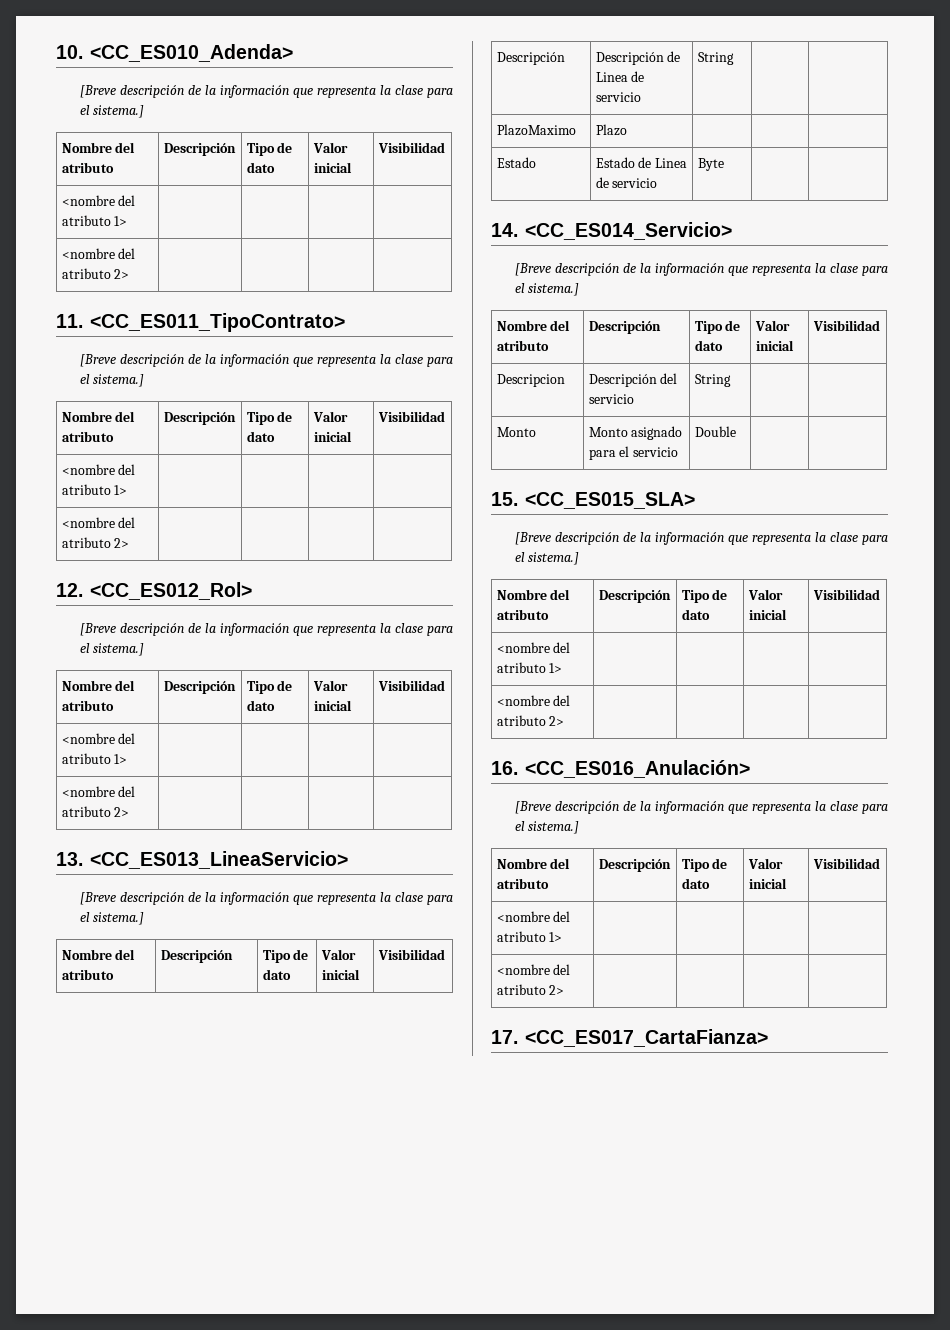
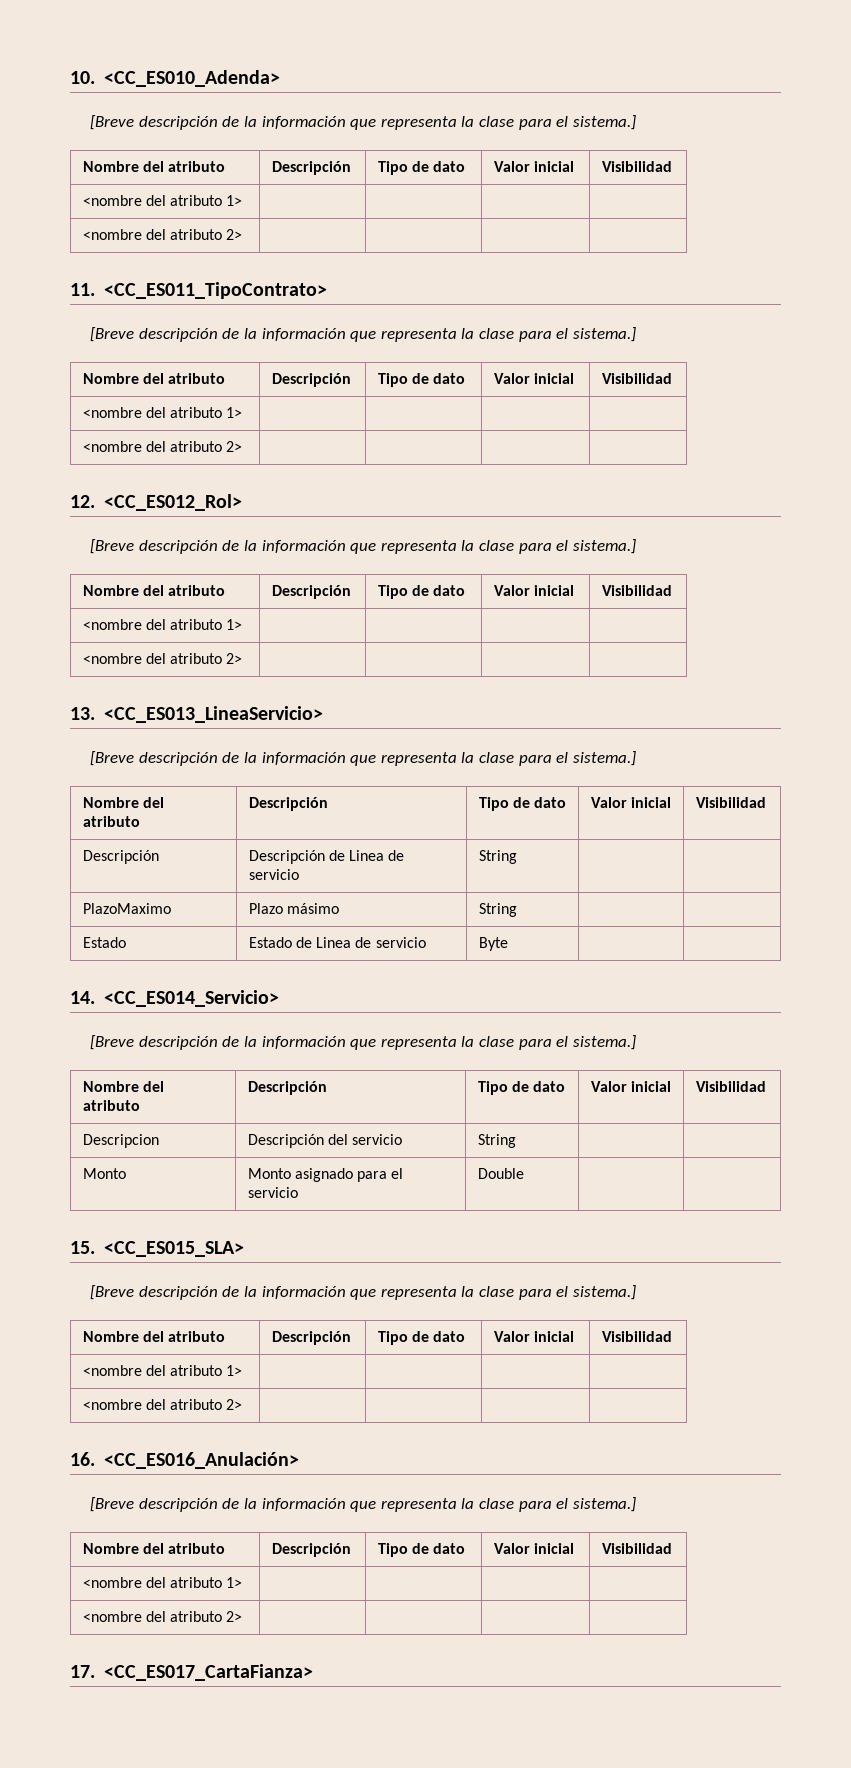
- PlazoMaximo | Plazo | | |
+ PlazoMaximo | Plazo másimo | String | |

